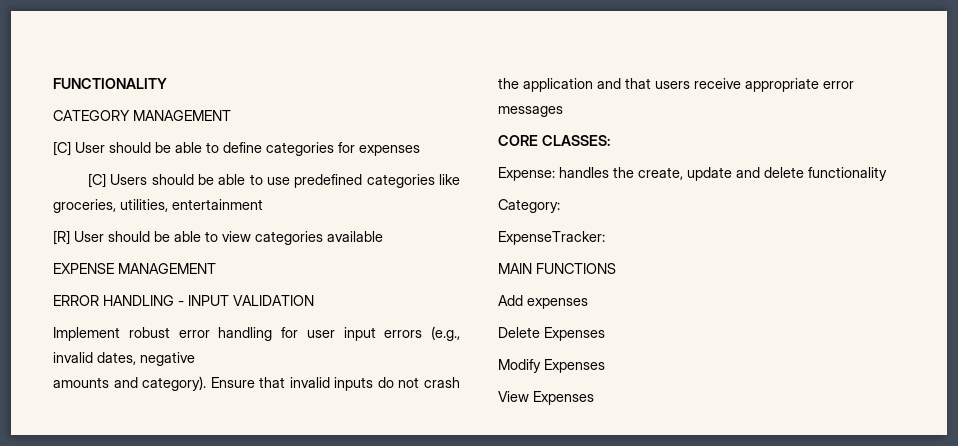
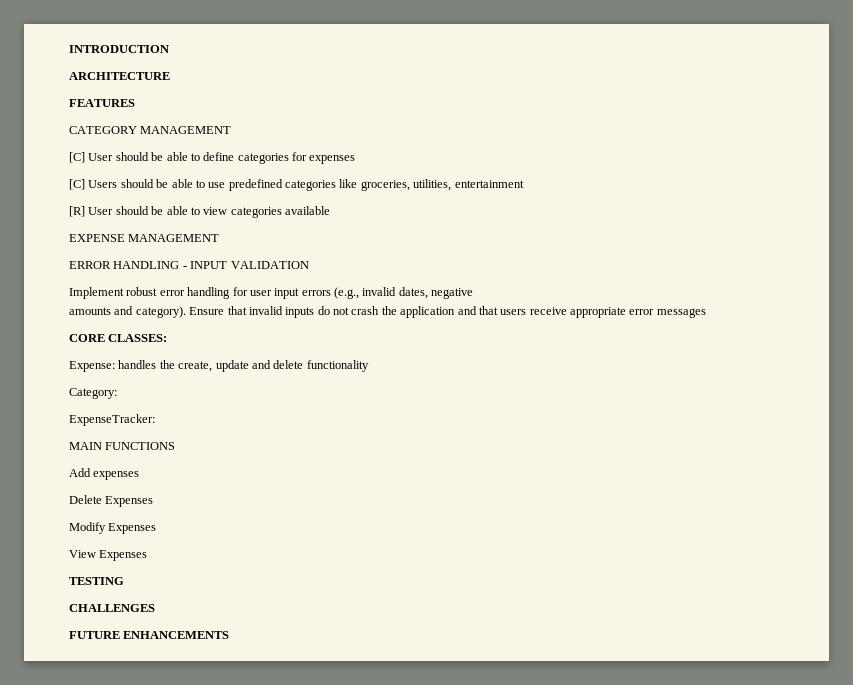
- FUNCTIONALITY
+ INTRODUCTION
+ ARCHITECTURE
+ FEATURES
+ TESTING
+ CHALLENGES
+ FUTURE ENHANCEMENTS

